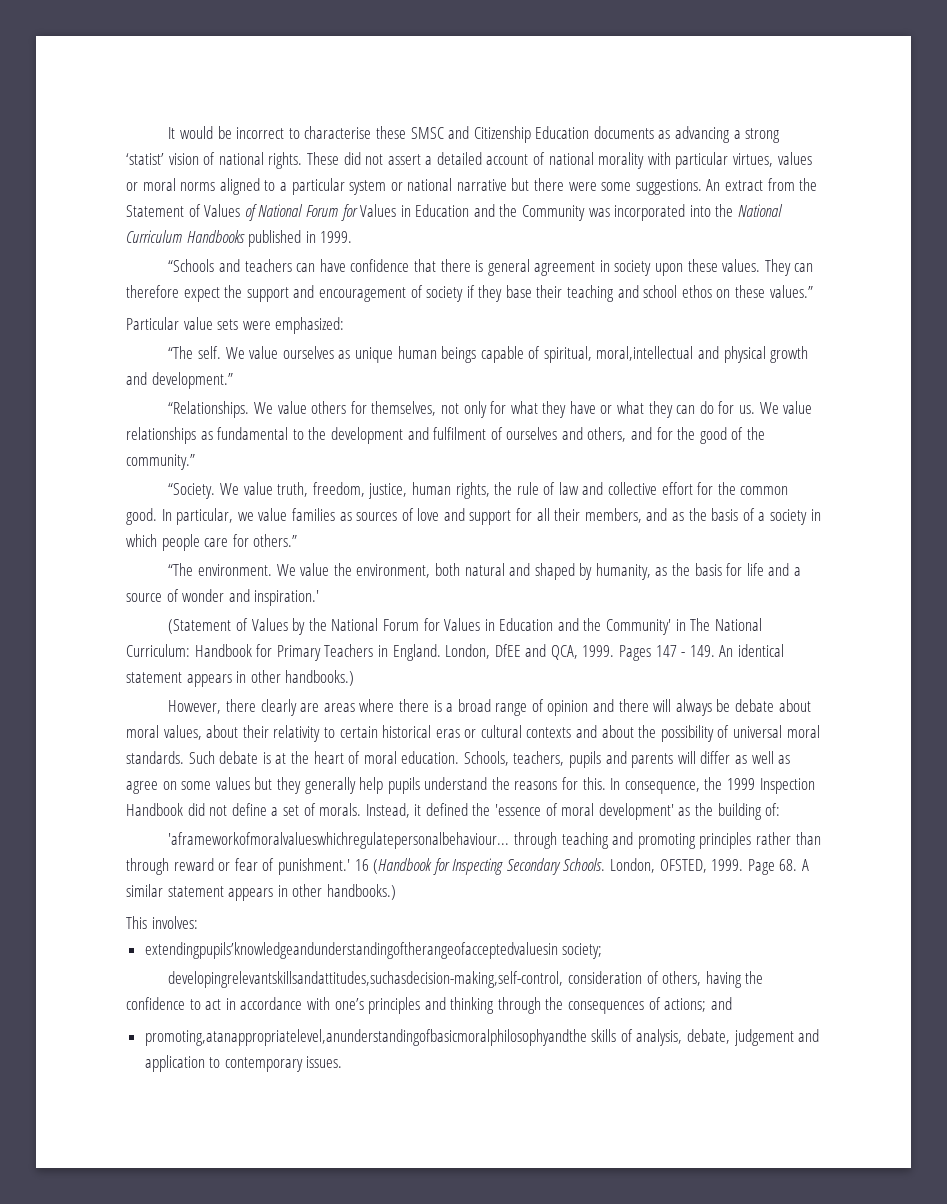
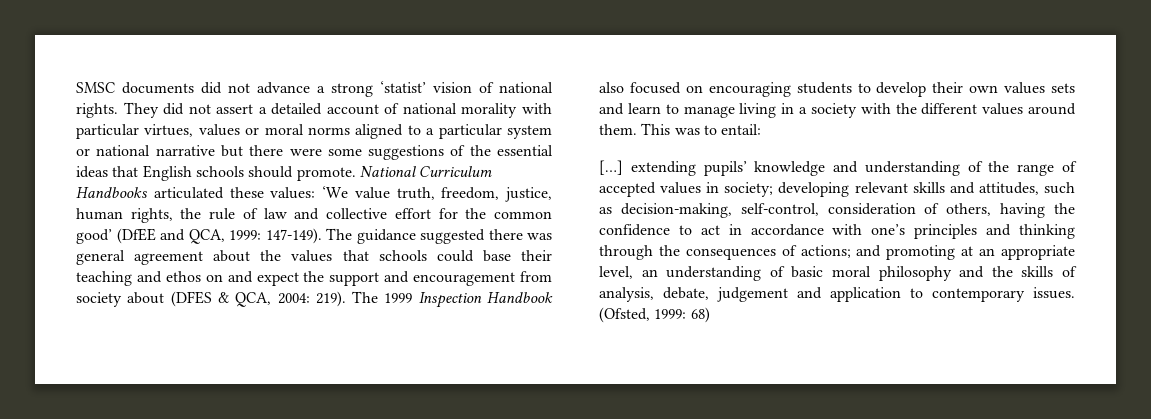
- It would be incorrect to characterise these SMSC and Citizenship Education documents as advancing a strong ‘statist’ vision of national rights.
+ SMSC documents did not advance a strong ‘statist’ vision of national rights.
- These did not assert a detailed account of national morality with particular virtues, values or moral norms aligned to a particular system or national narrative but there were some suggestions. An extract from the Statement of Values of National Forum for Values in Education and the Community was incorporated into the National Curriculum Handbooks published in 1999.
- “Schools and teachers can have confidence that there is general agreement in society upon these values. They can therefore expect the support and encouragement of society if they base their teaching and school ethos on these values.”
- Particular value sets were emphasized:
- “The self. We value ourselves as unique human beings capable of spiritual, moral,intellectual and physical growth and development.”
- “Relationships. We value others for themselves, not only for what they have or what they can do for us. We value relationships as fundamental to the development and fulfilment of ourselves and others, and for the good of the community.”
- “Society. We value truth, freedom, justice, human rights, the rule of law and collective effort for the common good. In particular, we value families as sources of love and support for all their members, and as the basis of a society in which people care for others.”
- “The environment. We value the environment, both natural and shaped by humanity, as the basis for life and a source of wonder and inspiration.'
- (Statement of Values by the National Forum for Values in Education and the Community' in The National Curriculum: Handbook for Primary Teachers in England. London, DfEE and QCA, 1999. Pages 147 - 149. An identical statement appears in other handbooks.)
- However, there clearly are areas where there is a broad range of opinion and there will always be debate about moral values, about their relativity to certain historical eras or cultural contexts and about the possibility of universal moral standards. Such debate is at the heart of moral education. Schools, teachers, pupils and parents will differ as well as agree on some values but they generally help pupils understand the reasons for this. In consequence, the 1999 Inspection Handbook did not define a set of morals. Instead, it defined the 'essence of moral development' as the building of:
- 'aframeworkofmoralvalueswhichregulatepersonalbehaviour... through teaching and promoting principles rather than through reward or fear of punishment.' 16 (Handbook for Inspecting Secondary Schools. London, OFSTED, 1999. Page 68. A similar statement appears in other handbooks.)
- This involves:
- extendingpupils’knowledgeandunderstandingoftherangeofacceptedvaluesin society;
- developingrelevantskillsandattitudes,suchasdecision-making,self-control, consideration of others, having the confidence to act in accordance with one’s principles and thinking through the consequences of actions; and
- promoting,atanappropriatelevel,anunderstandingofbasicmoralphilosophyandthe skills of analysis, debate, judgement and application to contemporary issues.
+ They did not assert a detailed account of national morality with particular virtues, values or moral norms aligned to a particular system or national narrative but there were some suggestions of the essential ideas that English schools should promote. National Curriculum Handbooks articulated these values: ‘We value truth, freedom, justice, human rights, the rule of law and collective effort for the common good’ (DfEE and QCA, 1999: 147-149). The guidance suggested there was general agreement about the values that schools could base their teaching and ethos on and expect the support and encouragement from society about (DFES & QCA, 2004: 219). The 1999 Inspection Handbook also focused on encouraging students to develop their own values sets and learn to manage living in a society with the different values around them. This was to entail:
+ […] extending pupils’ knowledge and understanding of the range of accepted values in society; developing relevant skills and attitudes, such as decision-making, self-control, consideration of others, having the confidence to act in accordance with one’s principles and thinking through the consequences of actions; and promoting at an appropriate level, an understanding of basic moral philosophy and the skills of analysis, debate, judgement and application to contemporary issues.
+ (Ofsted, 1999: 68)

